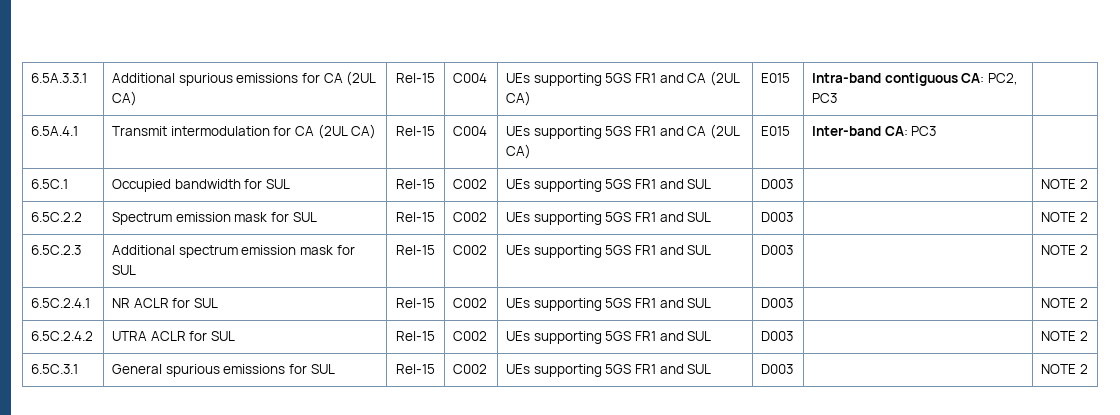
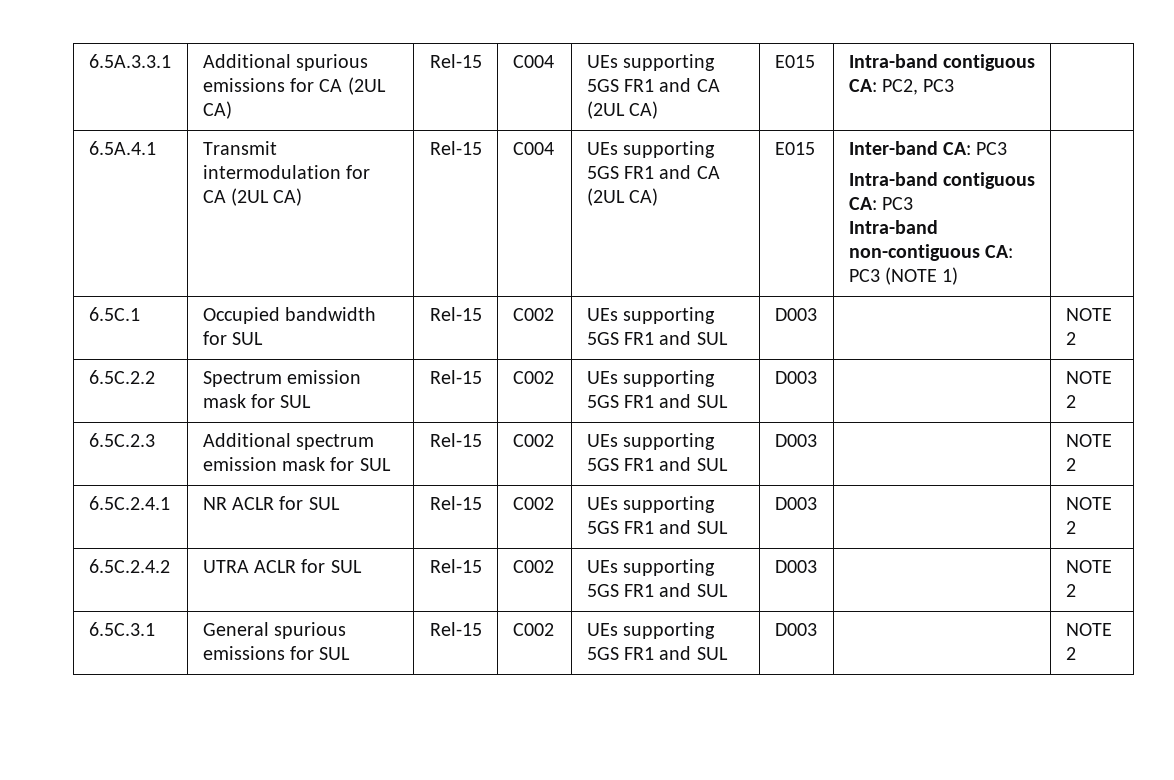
- 6.5A.4.1 | Transmit intermodulation for CA (2UL CA) | Rel-15 | C004 | UEs supporting 5GS FR1 and CA (2UL CA) | E015 | Inter-band CA: PC3 |
+ 6.5A.4.1 | Transmit intermodulation for CA (2UL CA) | Rel-15 | C004 | UEs supporting 5GS FR1 and CA (2UL CA) | E015 | Inter-band CA: PC3
+ Intra-band contiguous CA: PC3
+ Intra-band non-contiguous CA: PC3 (NOTE 1) |

